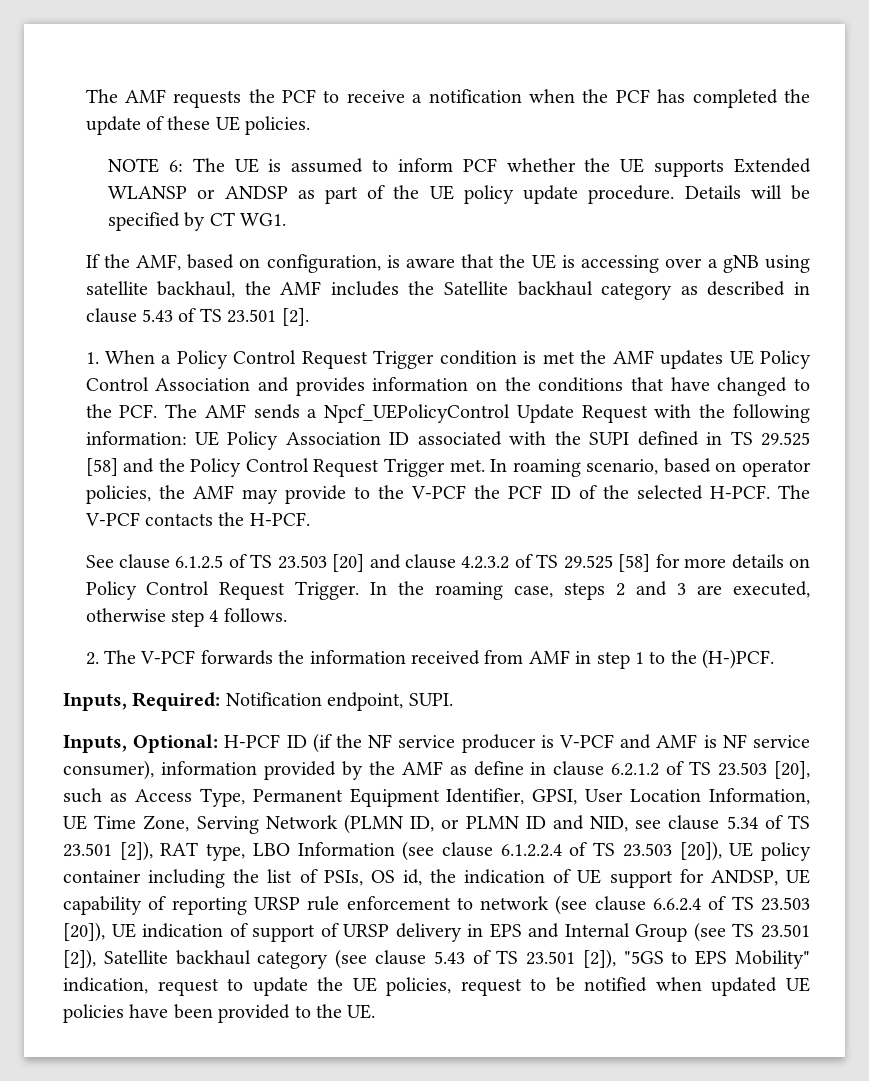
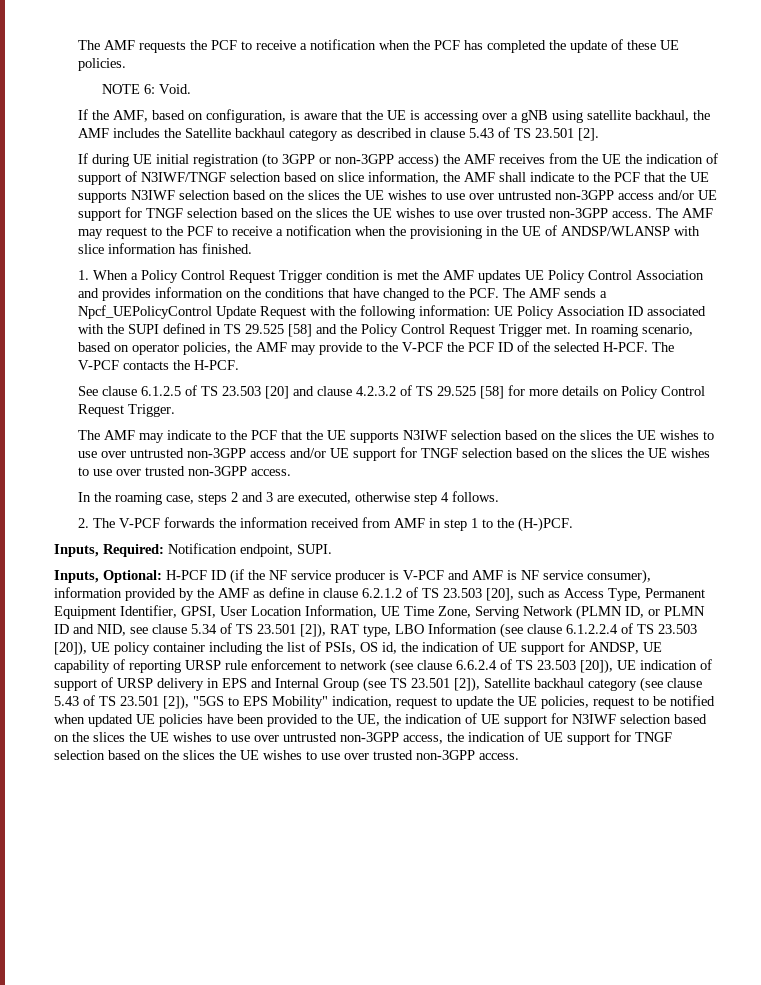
- NOTE 6: The UE is assumed to inform PCF whether the UE supports Extended WLANSP or ANDSP as part of the UE policy update procedure. Details will be specified by CT WG1.
+ NOTE 6: Void.
+ If during UE initial registration (to 3GPP or non-3GPP access) the AMF receives from the UE the indication of support of N3IWF/TNGF selection based on slice information, the AMF shall indicate to the PCF that the UE supports N3IWF selection based on the slices the UE wishes to use over untrusted non-3GPP access and/or UE support for TNGF selection based on the slices the UE wishes to use over trusted non-3GPP access. The AMF may request to the PCF to receive a notification when the provisioning in the UE of ANDSP/WLANSP with slice information has finished.
- See clause 6.1.2.5 of TS 23.503 [20] and clause 4.2.3.2 of TS 29.525 [58] for more details on Policy Control Request Trigger. In the roaming case, steps 2 and 3 are executed, otherwise step 4 follows.
+ See clause 6.1.2.5 of TS 23.503 [20] and clause 4.2.3.2 of TS 29.525 [58] for more details on Policy Control Request Trigger.
+ The AMF may indicate to the PCF that the UE supports N3IWF selection based on the slices the UE wishes to use over untrusted non-3GPP access and/or UE support for TNGF selection based on the slices the UE wishes to use over trusted non-3GPP access.
+ In the roaming case, steps 2 and 3 are executed, otherwise step 4 follows.
- H-PCF ID (if the NF service producer is V-PCF and AMF is NF service consumer), information provided by the AMF as define in clause 6.2.1.2 of TS 23.503 [20], such as Access Type, Permanent Equipment Identifier, GPSI, User Location Information, UE Time Zone, Serving Network (PLMN ID, or PLMN ID and NID, see clause 5.34 of TS 23.501 [2]), RAT type, LBO Information (see clause 6.1.2.2.4 of TS 23.503 [20]), UE policy container including the list of PSIs, OS id, the indication of UE support for ANDSP, UE capability of reporting URSP rule enforcement to network (see clause 6.6.2.4 of TS 23.503 [20]), UE indication of support of URSP delivery in EPS and Internal Group (see TS 23.501 [2]), Satellite backhaul category (see clause 5.43 of TS 23.501 [2]), "5GS to EPS Mobility" indication, request to update the UE policies, request to be notified when updated UE policies have been provided to the UE.
+ H-PCF ID (if the NF service producer is V-PCF and AMF is NF service consumer), information provided by the AMF as define in clause 6.2.1.2 of TS 23.503 [20], such as Access Type, Permanent Equipment Identifier, GPSI, User Location Information, UE Time Zone, Serving Network (PLMN ID, or PLMN ID and NID, see clause 5.34 of TS 23.501 [2]), RAT type, LBO Information (see clause 6.1.2.2.4 of TS 23.503 [20]), UE policy container including the list of PSIs, OS id, the indication of UE support for ANDSP, UE capability of reporting URSP rule enforcement to network (see clause 6.6.2.4 of TS 23.503 [20]), UE indication of support of URSP delivery in EPS and Internal Group (see TS 23.501 [2]), Satellite backhaul category (see clause 5.43 of TS 23.501 [2]), "5GS to EPS Mobility" indication, request to update the UE policies, request to be notified when updated UE policies have been provided to the UE, the indication of UE support for N3IWF selection based on the slices the UE wishes to use over untrusted non-3GPP access, the indication of UE support for TNGF selection based on the slices the UE wishes to use over trusted non-3GPP access.

